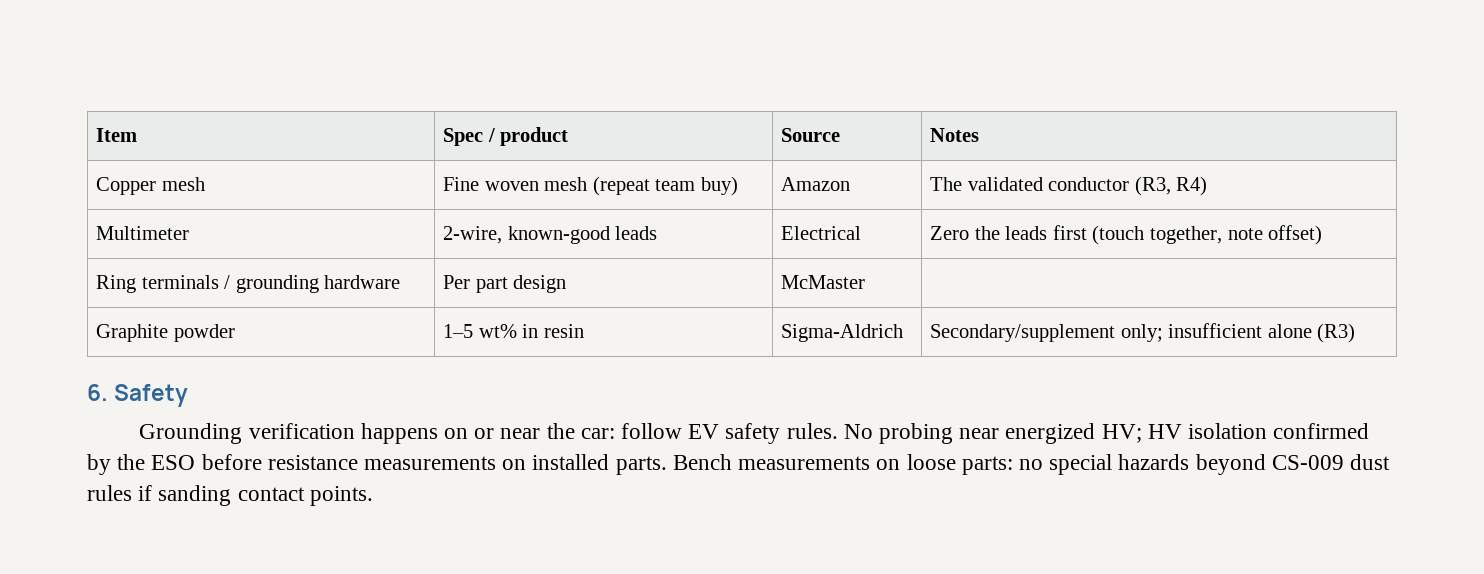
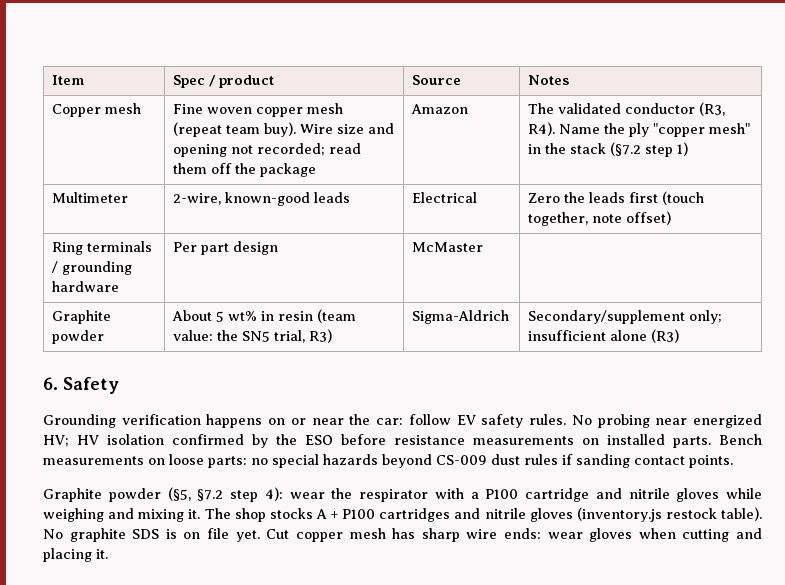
- Copper mesh | Fine woven mesh (repeat team buy) | Amazon | The validated conductor (R3, R4)
+ Copper mesh | Fine woven copper mesh (repeat team buy). Wire size and opening not recorded; read them off the package | Amazon | The validated conductor (R3, R4). Name the ply "copper mesh" in the stack (§7.2 step 1)
- Graphite powder | 1–5 wt% in resin | Sigma-Aldrich | Secondary/supplement only; insufficient alone (R3)
+ Graphite powder | About 5 wt% in resin (team value: the SN5 trial, R3) | Sigma-Aldrich | Secondary/supplement only; insufficient alone (R3)
+ Graphite powder (§5, §7.2 step 4): wear the respirator with a P100 cartridge and nitrile gloves while weighing and mixing it. The shop stocks A + P100 cartridges and nitrile gloves (inventory.js restock table). No graphite SDS is on file yet. Cut copper mesh has sharp wire ends: wear gloves when cutting and placing it.

